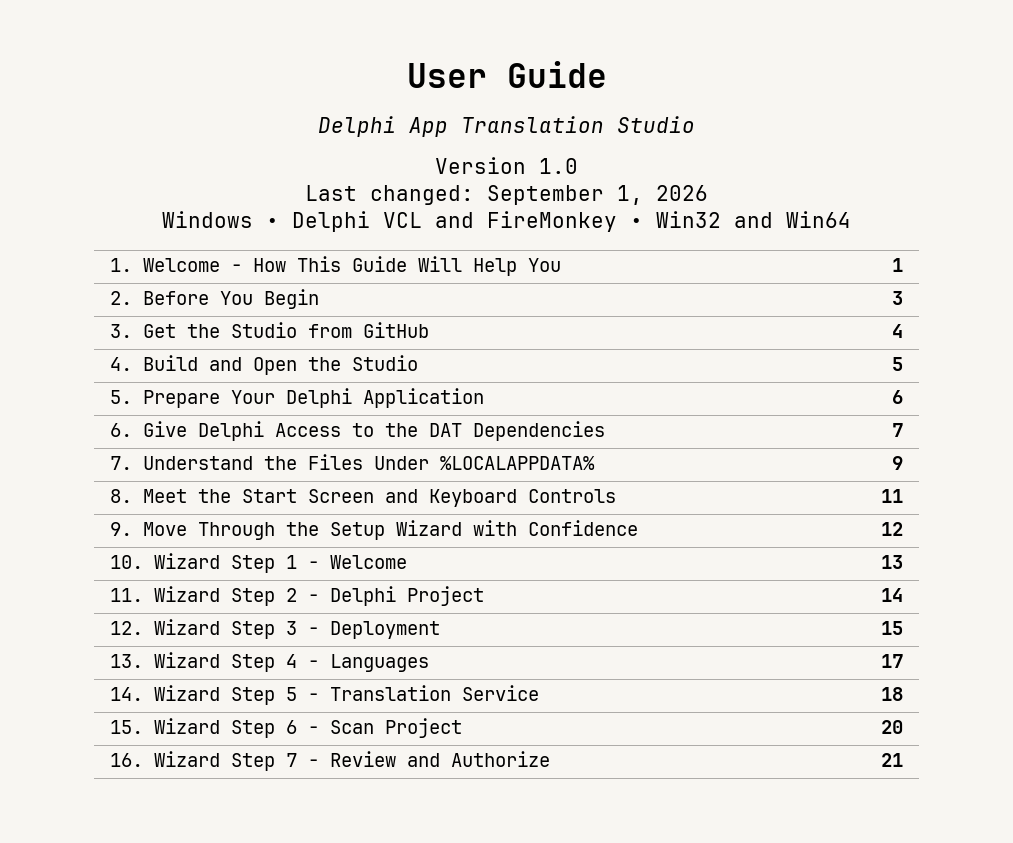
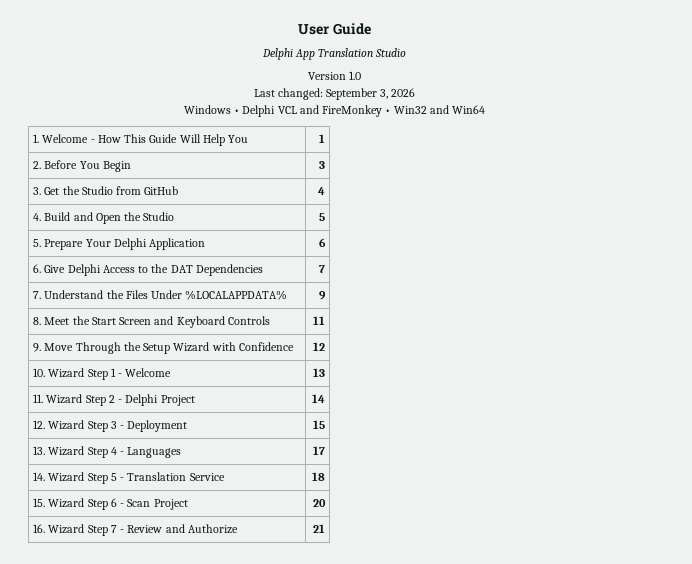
- Last changed: September 1, 2026
+ Last changed: September 3, 2026

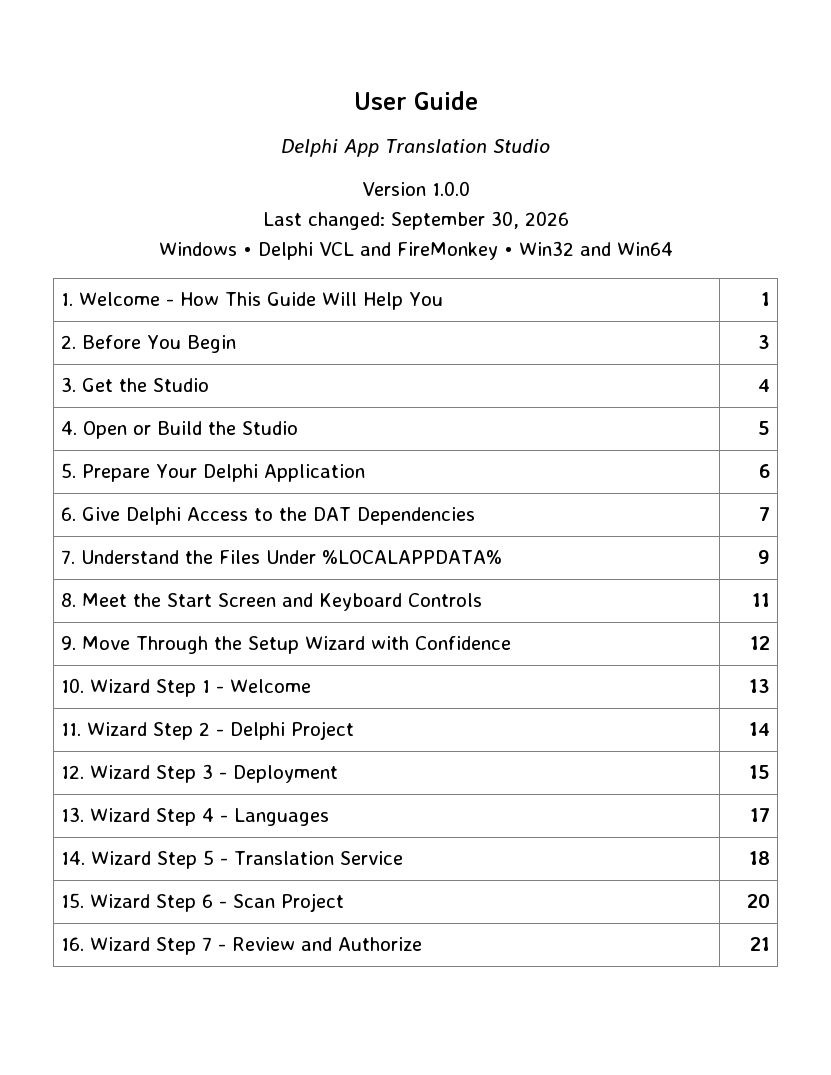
- Version 1.0
+ Version 1.0.0
- Last changed: September 3, 2026
+ Last changed: September 30, 2026
- 3. Get the Studio from GitHub | 4
+ 3. Get the Studio | 4
- 4. Build and Open the Studio | 5
+ 4. Open or Build the Studio | 5

